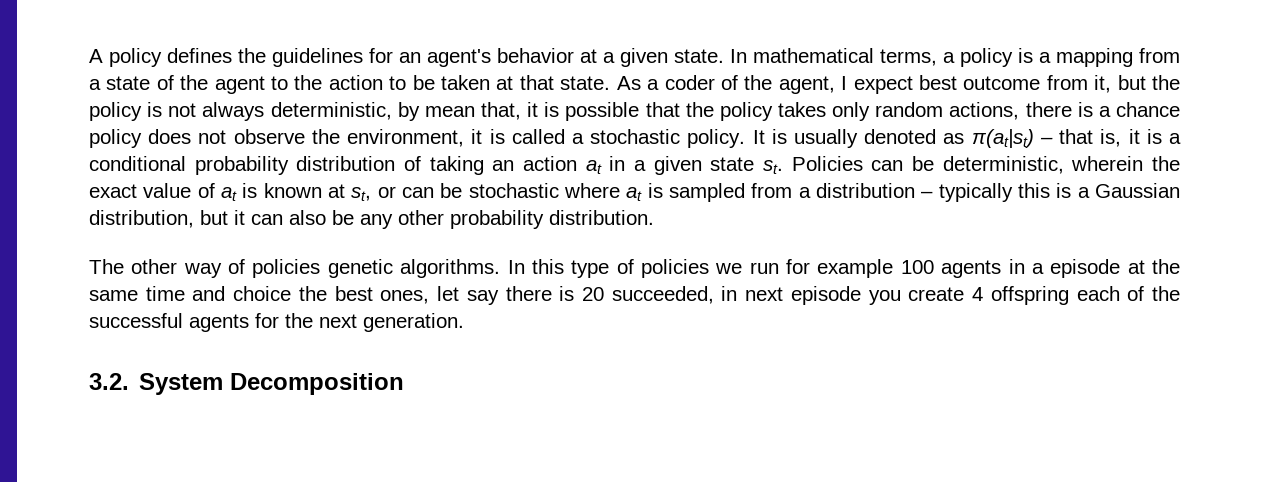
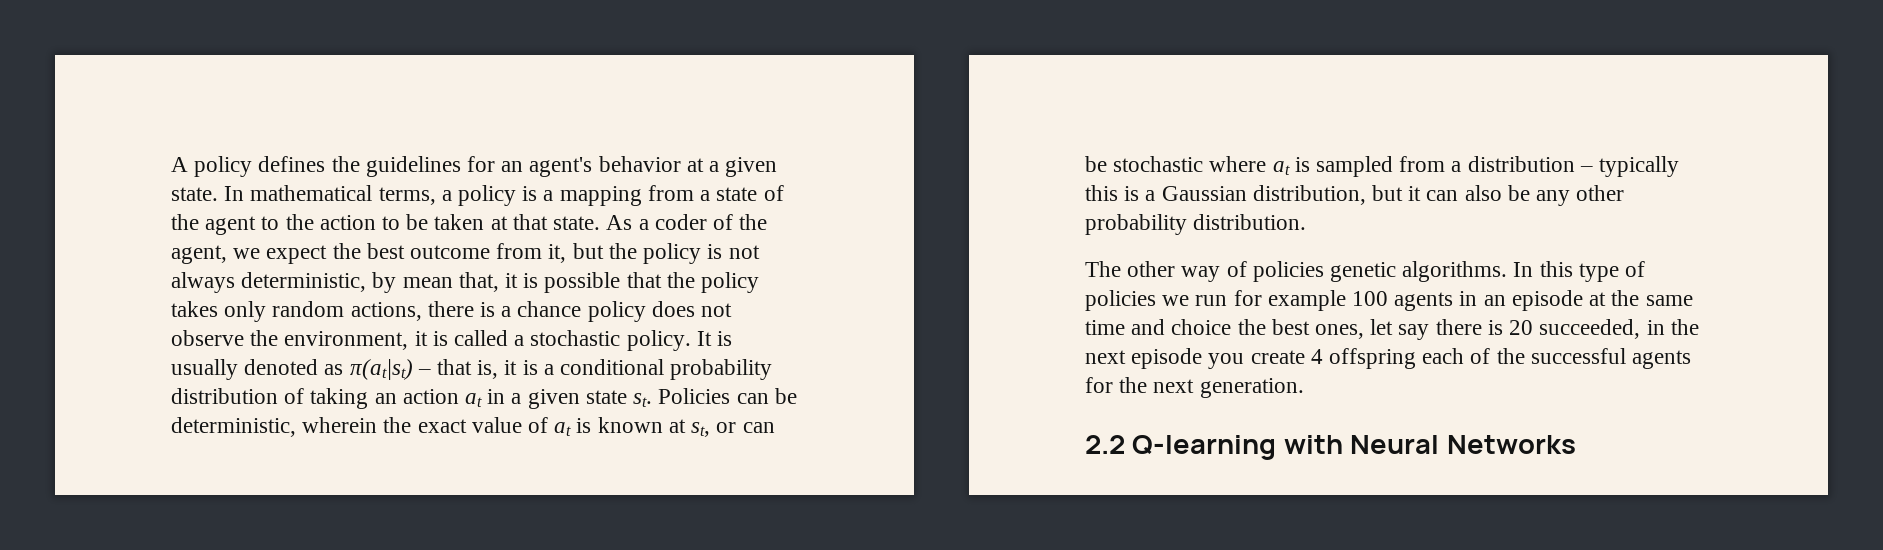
- As a coder of the agent, I expect best outcome from it, but the policy is not always deterministic, by mean that, it is possible that the policy takes only random actions, there is a chance policy does not observe the environment, it is called a stochastic policy.
+ As a coder of the agent, we expect the best outcome from it, but the policy is not always deterministic, by mean that, it is possible that the policy takes only random actions, there is a chance policy does not observe the environment, it is called a stochastic policy.
- In this type of policies we run for example 100 agents in a episode at the same time and choice the best ones, let say there is 20 succeeded, in next episode you create 4 offspring each of the successful agents for the next generation.
+ In this type of policies we run for example 100 agents in an episode at the same time and choice the best ones, let say there is 20 succeeded, in the next episode you create 4 offspring each of the successful agents for the next generation.
- 3.2. System Decomposition
+ 2.2 Q-learning with Neural Networks

